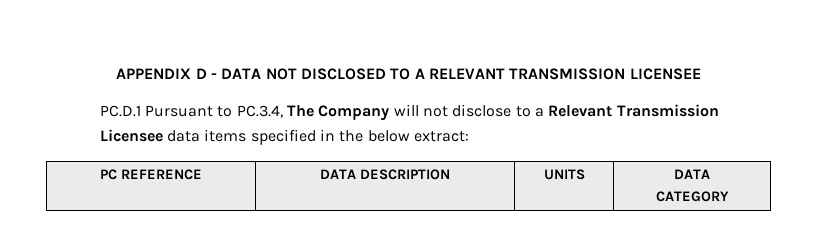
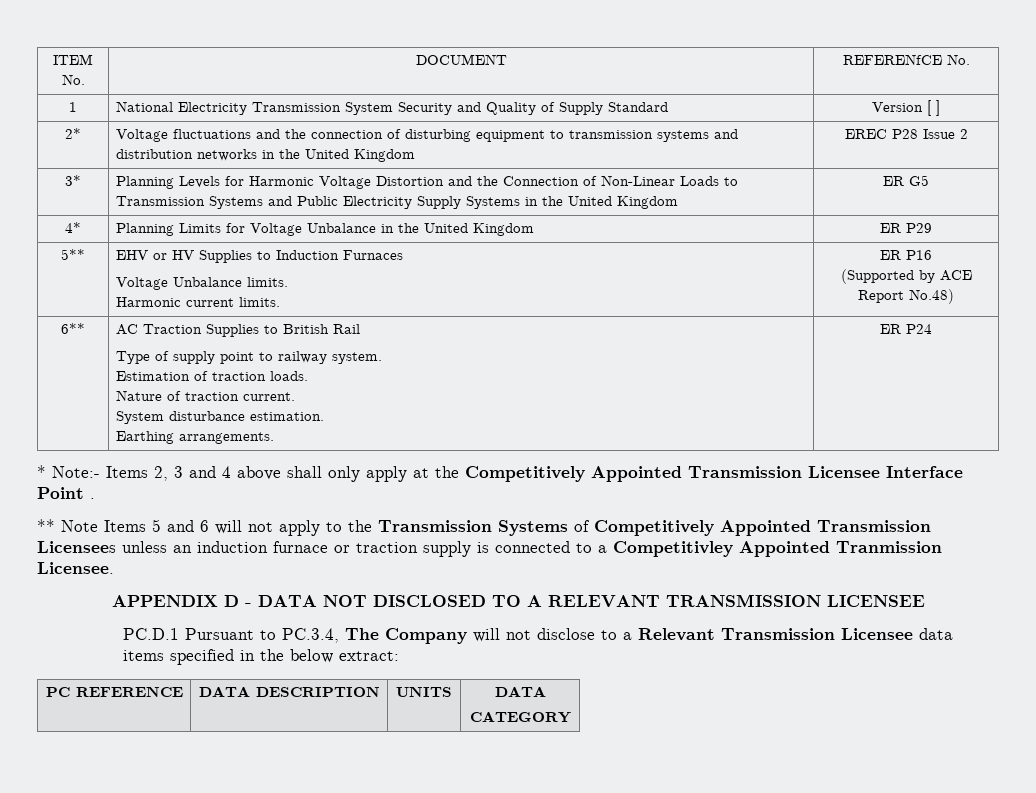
+ ITEM No. | DOCUMENT | REFERENfCE No.
+ 1 | National Electricity Transmission System Security and Quality of Supply Standard | Version [ ]
+ 2* | Voltage fluctuations and the connection of disturbing equipment to transmission systems and distribution networks in the United Kingdom | EREC P28 Issue 2
+ 3* | Planning Levels for Harmonic Voltage Distortion and the Connection of Non-Linear Loads to Transmission Systems and Public Electricity Supply Systems in the United Kingdom | ER G5
+ 4* | Planning Limits for Voltage Unbalance in the United Kingdom | ER P29
+ 5** | EHV or HV Supplies to Induction Furnaces
+ Voltage Unbalance limits.
+ Harmonic current limits. | ER P16
+ (Supported by ACE Report No.48)
+ 6** | AC Traction Supplies to British Rail
+ Type of supply point to railway system.
+ Estimation of traction loads.
+ Nature of traction current.
+ System disturbance estimation.
+ Earthing arrangements. | ER P24
+ * Note:- Items 2, 3 and 4 above shall only apply at the Competitively Appointed Transmission Licensee Interface Point .
+ ** Note Items 5 and 6 will not apply to the Transmission Systems of Competitively Appointed Transmission Licensees unless an induction furnace or traction supply is connected to a Competitivley Appointed Tranmission Licensee.

